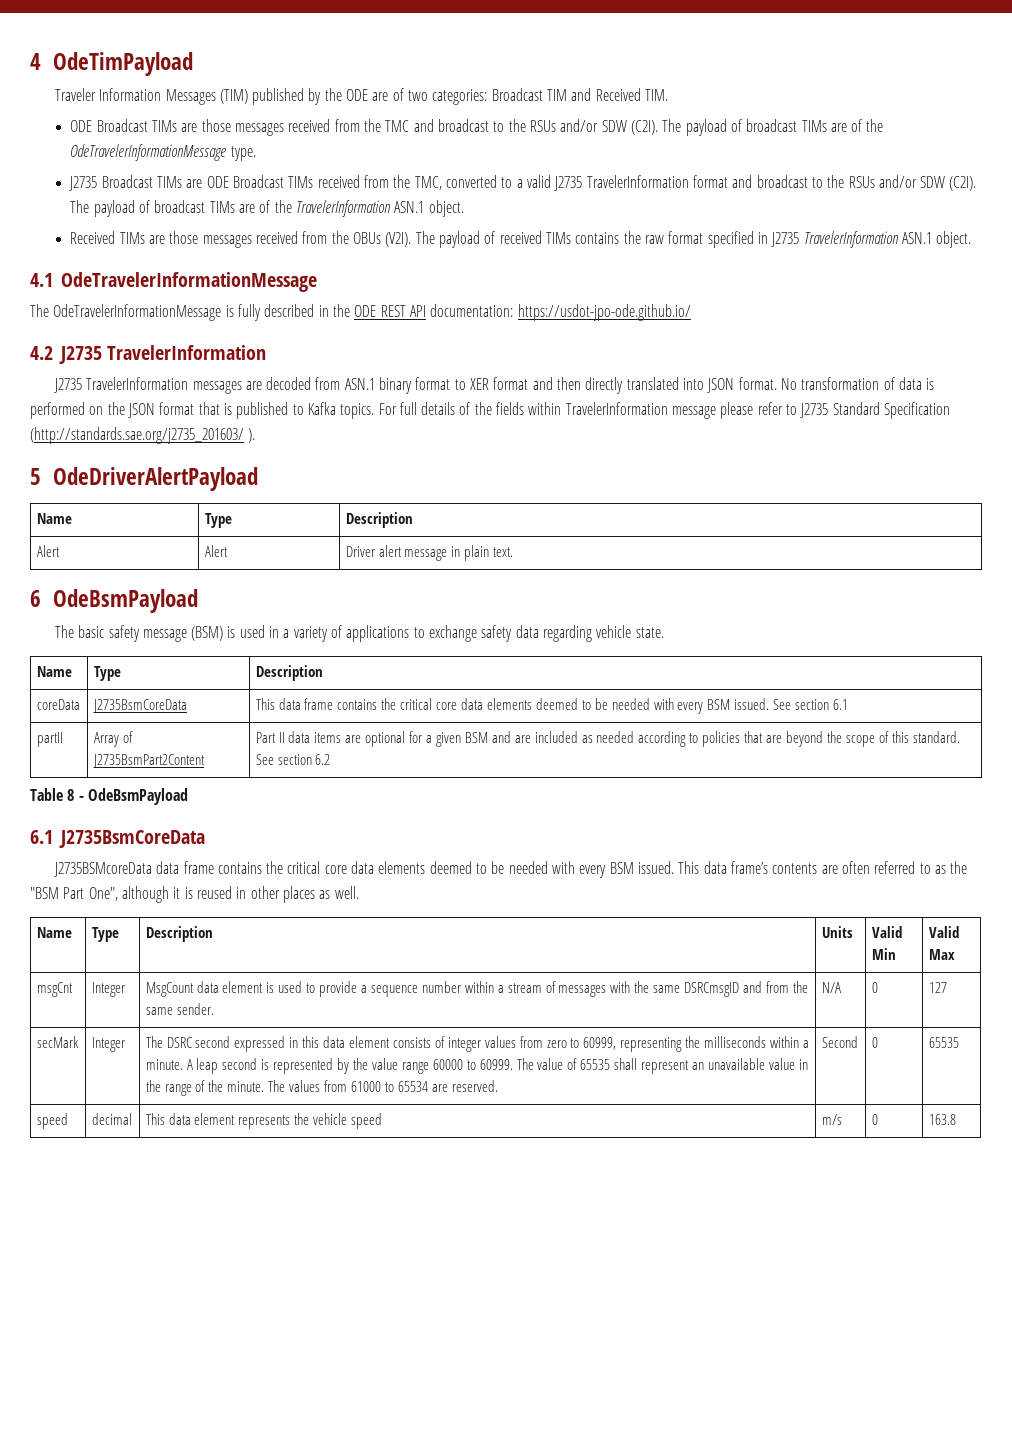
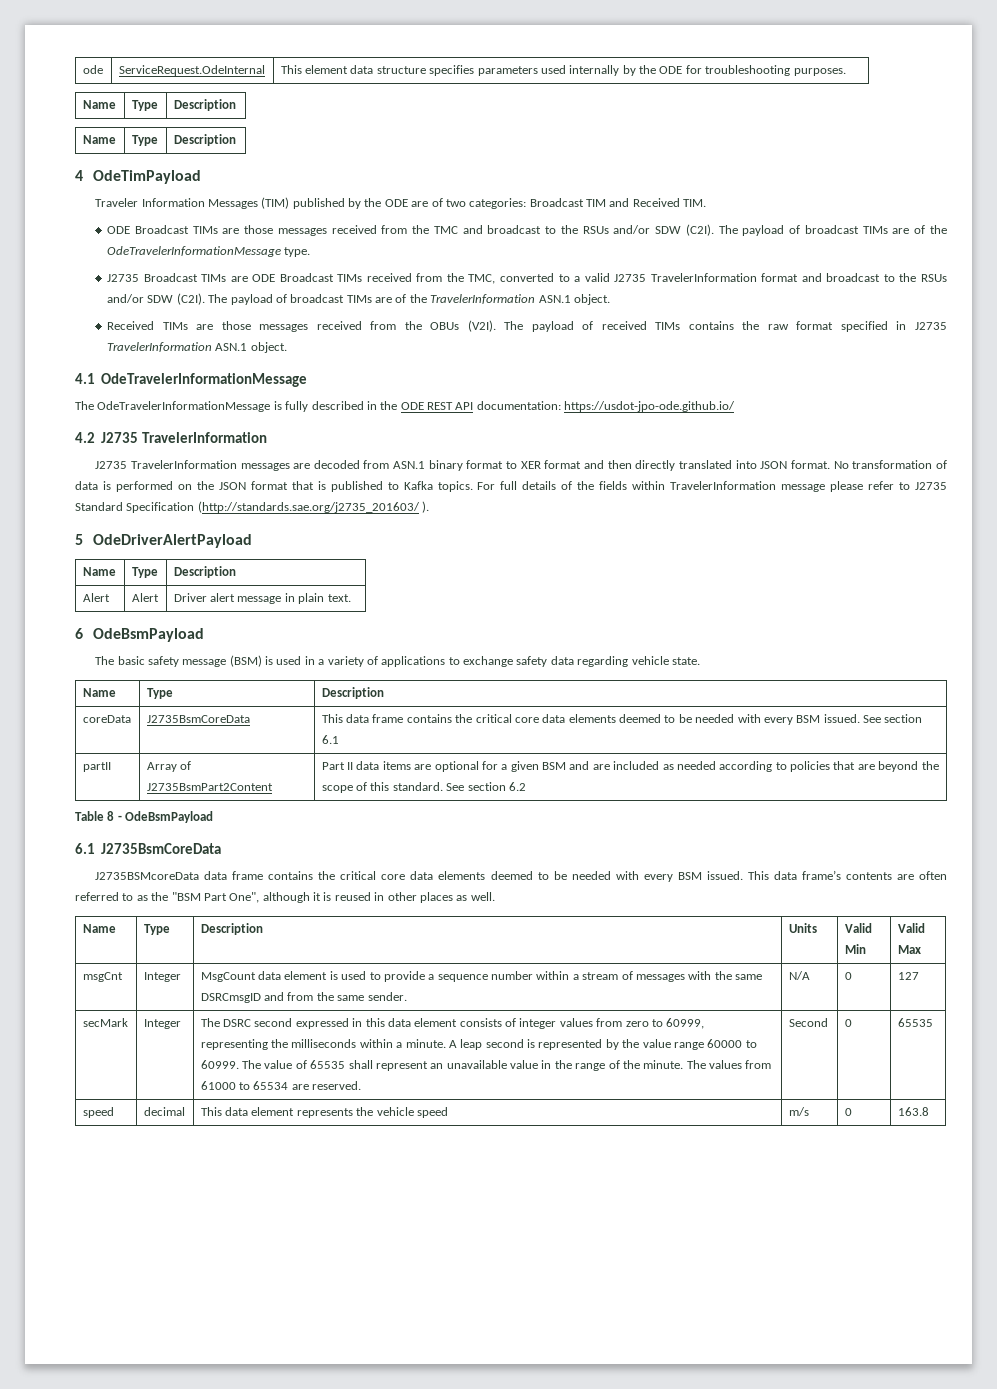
+ ode | ServiceRequest.OdeInternal | This element data structure specifies parameters used internally by the ODE for troubleshooting purposes.
+ Name | Type | Description
+ Name | Type | Description

